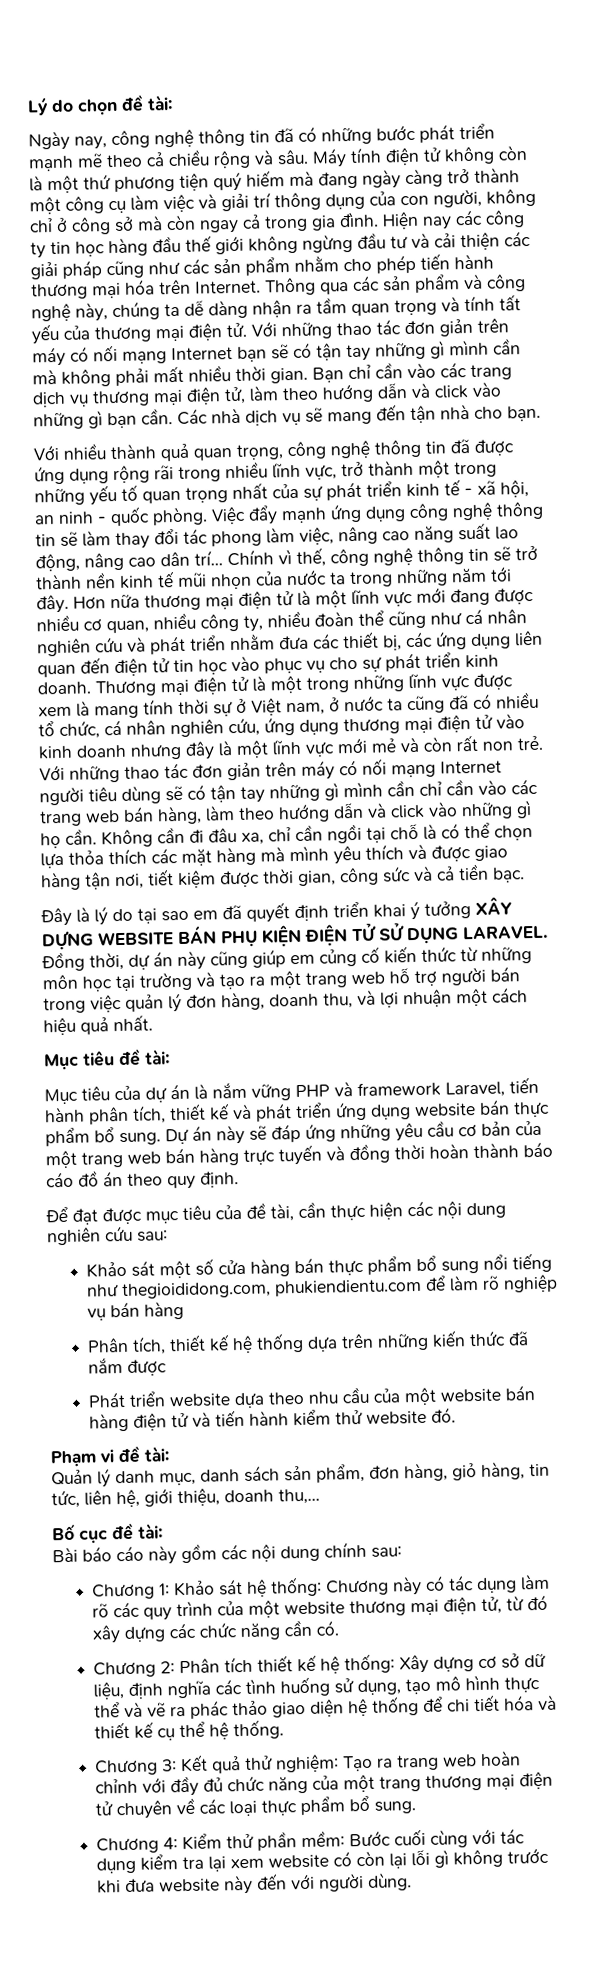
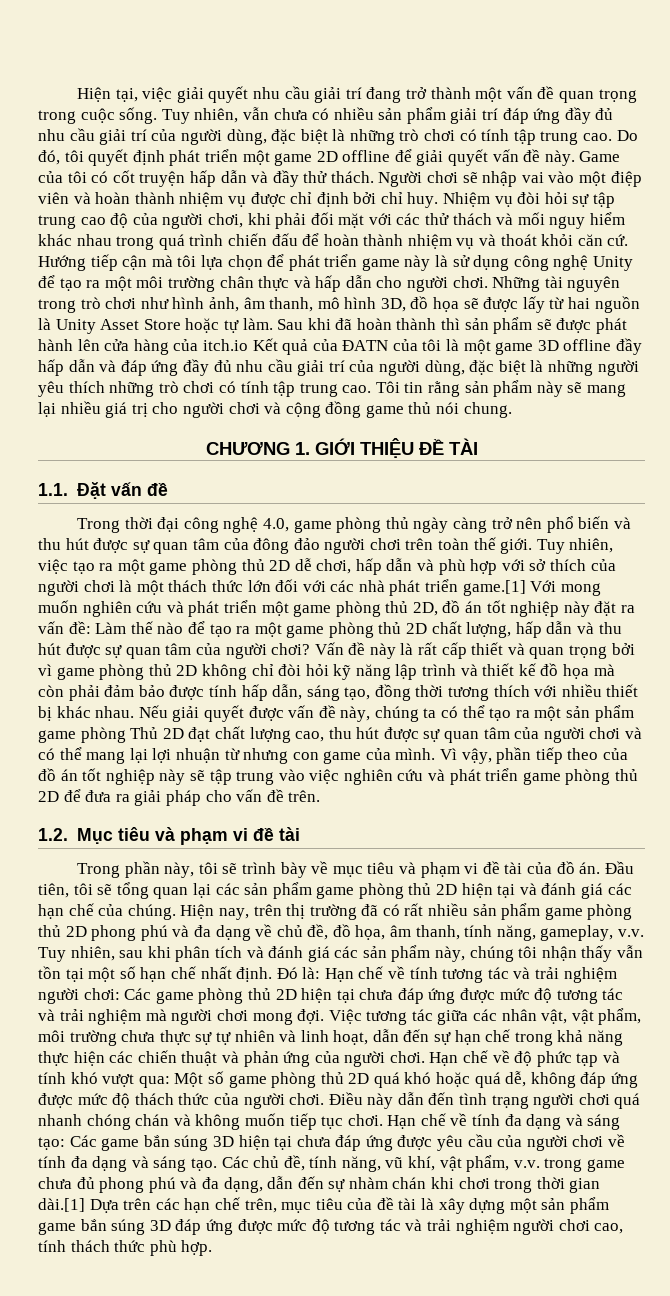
- Lý do chọn đề tài:
- Ngày nay, công nghệ thông tin đã có những bước phát triển mạnh mẽ theo cả chiều rộng và sâu. Máy tính điện tử không còn là một thứ phương tiện quý hiếm mà đang ngày càng trở thành một công cụ làm việc và giải trí thông dụng của con người, không chỉ ở công sở mà còn ngay cả trong gia đình. Hiện nay các công ty tin học hàng đầu thế giới không ngừng đầu tư và cải thiện các giải pháp cũng như các sản phẩm nhằm cho phép tiến hành thương mại hóa trên Internet. Thông qua các sản phẩm và công nghệ này, chúng ta dễ dàng nhận ra tầm quan trọng và tính tất yếu của thương mại điện tử. Với những thao tác đơn giản trên máy có nối mạng Internet bạn sẽ có tận tay những gì mình cần mà không phải mất nhiều thời gian. Bạn chỉ cần vào các trang dịch vụ thương mại điện tử, làm theo hướng dẫn và click vào những gì bạn cần. Các nhà dịch vụ sẽ mang đến tận nhà cho bạn.
- Với nhiều thành quả quan trọng, công nghệ thông tin đã được ứng dụng rộng rãi trong nhiều lĩnh vực, trở thành một trong những yếu tố quan trọng nhất của sự phát triển kinh tế - xã hội, an ninh - quốc phòng. Việc đẩy mạnh ứng dụng công nghệ thông tin sẽ làm thay đổi tác phong làm việc, nâng cao năng suất lao động, nâng cao dân trí… Chính vì thế, công nghệ thông tin sẽ trở thành nền kinh tế mũi nhọn của nước ta trong những năm tới đây. Hơn nữa thương mại điện tử là một lĩnh vực mới đang được nhiều cơ quan, nhiều công ty, nhiều đoàn thể cũng như cá nhân nghiên cứu và phát triển nhằm đưa các thiết bị, các ứng dụng liên quan đến điện tử tin học vào phục vụ cho sự phát triển kinh doanh. Thương mại điện tử là một trong những lĩnh vực được xem là mang tính thời sự ở Việt nam, ở nước ta cũng đã có nhiều tổ chức, cá nhân nghiên cứu, ứng dụng thương mại điện tử vào kinh doanh nhưng đây là một lĩnh vực mới mẻ và còn rất non trẻ. Với những thao tác đơn giản trên máy có nối mạng Internet người tiêu dùng sẽ có tận tay những gì mình cần chỉ cần vào các trang web bán hàng, làm theo hướng dẫn và click vào những gì họ cần. Không cần đi đâu xa, chỉ cần ngồi tại chỗ là có thể chọn lựa thỏa thích các mặt hàng mà mình yêu thích và được giao hàng tận nơi, tiết kiệm được thời gian, công sức và cả tiền bạc.
- Đây là lý do tại sao em đã quyết định triển khai ý tưởng XÂY DỰNG WEBSITE BÁN PHỤ KIỆN ĐIỆN TỬ SỬ DỤNG LARAVEL. Đồng thời, dự án này cũng giúp em củng cố kiến thức từ những môn học tại trường và tạo ra một trang web hỗ trợ người bán trong việc quản lý đơn hàng, doanh thu, và lợi nhuận một cách hiệu quả nhất.
- Mục tiêu đề tài:
- Mục tiêu của dự án là nắm vững PHP và framework Laravel, tiến hành phân tích, thiết kế và phát triển ứng dụng website bán thực phẩm bổ sung. Dự án này sẽ đáp ứng những yêu cầu cơ bản của một trang web bán hàng trực tuyến và đồng thời hoàn thành báo cáo đồ án theo quy định.
- Để đạt được mục tiêu của đề tài, cần thực hiện các nội dung nghiên cứu sau:
- Khảo sát một số cửa hàng bán thực phẩm bổ sung nổi tiếng như thegioididong.com, phukiendientu.com để làm rõ nghiệp vụ bán hàng
- Phân tích, thiết kế hệ thống dựa trên những kiến thức đã nắm được
- Phát triển website dựa theo nhu cầu của một website bán hàng điện tử và tiến hành kiểm thử website đó.
- Phạm vi đề tài:
- Quản lý danh mục, danh sách sản phẩm, đơn hàng, giỏ hàng, tin tức, liên hệ, giới thiệu, doanh thu,…
- Bố cục đề tài:
- Bài báo cáo này gồm các nội dung chính sau:
- Chương 1: Khảo sát hệ thống: Chương này có tác dụng làm rõ các quy trình của một website thương mại điện tử, từ đó xây dựng các chức năng cần có.
- Chương 2: Phân tích thiết kế hệ thống: Xây dựng cơ sở dữ liệu, định nghĩa các tình huống sử dụng, tạo mô hình thực thể và vẽ ra phác thảo giao diện hệ thống để chi tiết hóa và thiết kế cụ thể hệ thống.
- Chương 3: Kết quả thử nghiệm: Tạo ra trang web hoàn chỉnh với đầy đủ chức năng của một trang thương mại điện tử chuyên về các loại thực phẩm bổ sung.
- Chương 4: Kiểm thử phần mềm: Bước cuối cùng với tác dụng kiểm tra lại xem website có còn lại lỗi gì không trước khi đưa website này đến với người dùng.
+ Hiện tại, việc giải quyết nhu cầu giải trí đang trở thành một vấn đề quan trọng trong cuộc sống. Tuy nhiên, vẫn chưa có nhiều sản phẩm giải trí đáp ứng đầy đủ nhu cầu giải trí của người dùng, đặc biệt là những trò chơi có tính tập trung cao. Do đó, tôi quyết định phát triển một game 2D offline để giải quyết vấn đề này. Game của tôi có cốt truyện hấp dẫn và đầy thử thách. Người chơi sẽ nhập vai vào một điệp viên và hoàn thành nhiệm vụ được chỉ định bởi chỉ huy. Nhiệm vụ đòi hỏi sự tập trung cao độ của người chơi, khi phải đối mặt với các thử thách và mối nguy hiểm khác nhau trong quá trình chiến đấu để hoàn thành nhiệm vụ và thoát khỏi căn cứ. Hướng tiếp cận mà tôi lựa chọn để phát triển game này là sử dụng công nghệ Unity để tạo ra một môi trường chân thực và hấp dẫn cho người chơi. Những tài nguyên trong trò chơi như hình ảnh, âm thanh, mô hình 3D, đồ họa sẽ được lấy từ hai nguồn là Unity Asset Store hoặc tự làm. Sau khi đã hoàn thành thì sản phẩm sẽ được phát hành lên cửa hàng của itch.io Kết quả của ĐATN của tôi là một game 3D offline đầy hấp dẫn và đáp ứng đầy đủ nhu cầu giải trí của người dùng, đặc biệt là những người yêu thích những trò chơi có tính tập trung cao. Tôi tin rằng sản phẩm này sẽ mang lại nhiều giá trị cho người chơi và cộng đồng game thủ nói chung.
+ CHƯƠNG 1. GIỚI THIỆU ĐỀ TÀI
+ 1.1. Đặt vấn đề
+ Trong thời đại công nghệ 4.0, game phòng thủ ngày càng trở nên phổ biến và thu hút được sự quan tâm của đông đảo người chơi trên toàn thế giới. Tuy nhiên, việc tạo ra một game phòng thủ 2D dễ chơi, hấp dẫn và phù hợp với sở thích của người chơi là một thách thức lớn đối với các nhà phát triển game.[1] Với mong muốn nghiên cứu và phát triển một game phòng thủ 2D, đồ án tốt nghiệp này đặt ra vấn đề: Làm thế nào để tạo ra một game phòng thủ 2D chất lượng, hấp dẫn và thu hút được sự quan tâm của người chơi? Vấn đề này là rất cấp thiết và quan trọng bởi vì game phòng thủ 2D không chỉ đòi hỏi kỹ năng lập trình và thiết kế đồ họa mà còn phải đảm bảo được tính hấp dẫn, sáng tạo, đồng thời tương thích với nhiều thiết bị khác nhau. Nếu giải quyết được vấn đề này, chúng ta có thể tạo ra một sản phẩm game phòng Thủ 2D đạt chất lượng cao, thu hút được sự quan tâm của người chơi và có thể mang lại lợi nhuận từ nhưng con game của mình. Vì vậy, phần tiếp theo của đồ án tốt nghiệp này sẽ tập trung vào việc nghiên cứu và phát triển game phòng thủ 2D để đưa ra giải pháp cho vấn đề trên.
+ 1.2. Mục tiêu và phạm vi đề tài
+ Trong phần này, tôi sẽ trình bày về mục tiêu và phạm vi đề tài của đồ án. Đầu tiên, tôi sẽ tổng quan lại các sản phẩm game phòng thủ 2D hiện tại và đánh giá các hạn chế của chúng. Hiện nay, trên thị trường đã có rất nhiều sản phẩm game phòng thủ 2D phong phú và đa dạng về chủ đề, đồ họa, âm thanh, tính năng, gameplay, v.v. Tuy nhiên, sau khi phân tích và đánh giá các sản phẩm này, chúng tôi nhận thấy vẫn tồn tại một số hạn chế nhất định. Đó là: Hạn chế về tính tương tác và trải nghiệm người chơi: Các game phòng thủ 2D hiện tại chưa đáp ứng được mức độ tương tác và trải nghiệm mà người chơi mong đợi. Việc tương tác giữa các nhân vật, vật phẩm, môi trường chưa thực sự tự nhiên và linh hoạt, dẫn đến sự hạn chế trong khả năng thực hiện các chiến thuật và phản ứng của người chơi. Hạn chế về độ phức tạp và tính khó vượt qua: Một số game phòng thủ 2D quá khó hoặc quá dễ, không đáp ứng được mức độ thách thức của người chơi. Điều này dẫn đến tình trạng người chơi quá nhanh chóng chán và không muốn tiếp tục chơi. Hạn chế về tính đa dạng và sáng tạo: Các game bắn súng 3D hiện tại chưa đáp ứng được yêu cầu của người chơi về tính đa dạng và sáng tạo. Các chủ đề, tính năng, vũ khí, vật phẩm, v.v. trong game chưa đủ phong phú và đa dạng, dẫn đến sự nhàm chán khi chơi trong thời gian dài.[1] Dựa trên các hạn chế trên, mục tiêu của đề tài là xây dựng một sản phẩm game bắn súng 3D đáp ứng được mức độ tương tác và trải nghiệm người chơi cao, tính thách thức phù hợp.

